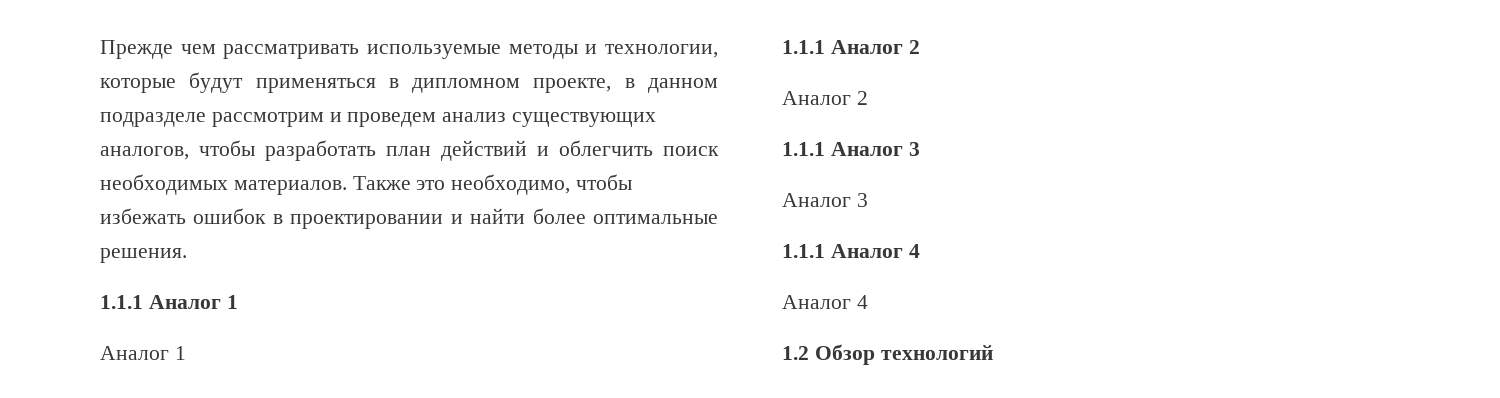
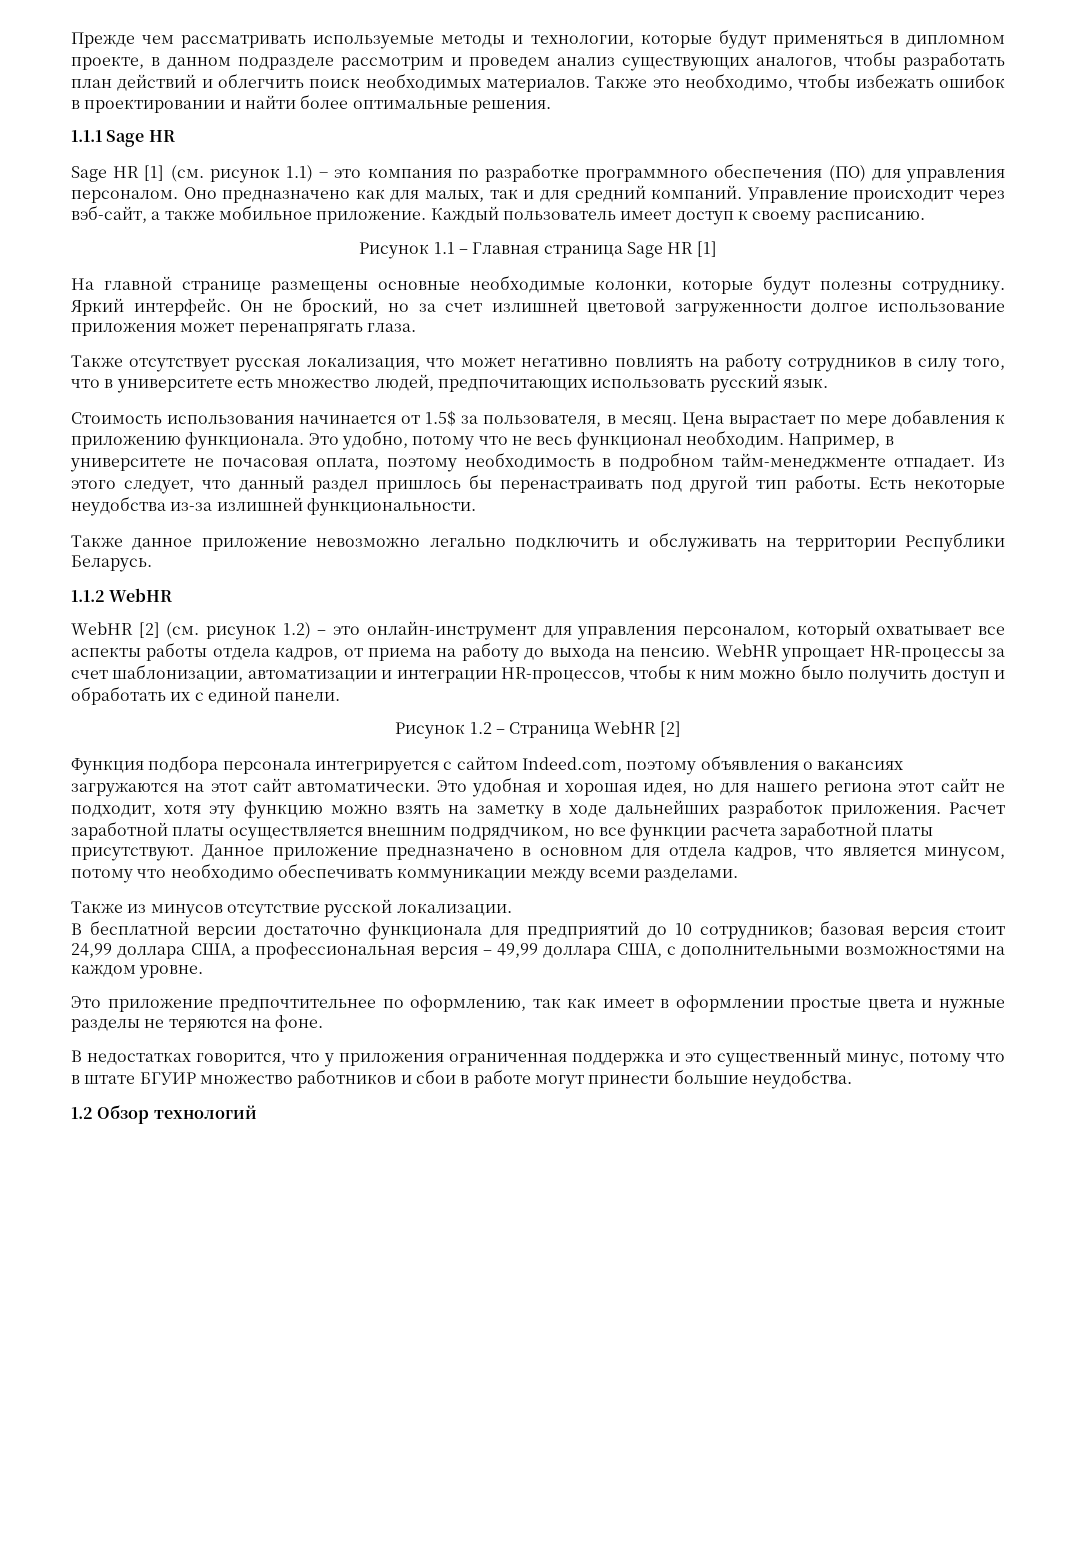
- 1.1.1 Аналог 1
- Аналог 1
- 1.1.1 Аналог 2
- Аналог 2
- 1.1.1 Аналог 3
- Аналог 3
- 1.1.1 Аналог 4
- Аналог 4
+ 1.1.1 Sage HR
+ Sage HR [1] (см. рисунок 1.1) − это компания по разработке программного обеспечения (ПО) для управления персоналом. Оно предназначено как для малых, так и для средний компаний. Управление происходит через вэб-сайт, а также мобильное приложение. Каждый пользователь имеет доступ к своему расписанию.
+ Рисунок 1.1 – Главная страница Sage HR [1]
+ На главной странице размещены основные необходимые колонки, которые будут полезны сотруднику. Яркий интерфейс. Он не броский, но за счет излишней цветовой загруженности долгое использование приложения может перенапрягать глаза.
+ Также отсутствует русская локализация, что может негативно повлиять на работу сотрудников в силу того, что в университете есть множество людей, предпочитающих использовать русский язык.
+ Стоимость использования начинается от 1.5$ за пользователя, в месяц. Цена вырастает по мере добавления к приложению функционала. Это удобно, потому что не весь функционал необходим. Например, в университете не почасовая оплата, поэтому необходимость в подробном тайм-менеджменте отпадает. Из этого следует, что данный раздел пришлось бы перенастраивать под другой тип работы. Есть некоторые неудобства из-за излишней функциональности.
+ Также данное приложение невозможно легально подключить и обслуживать на территории Республики Беларусь.
+ 1.1.2 WebHR
+ WebHR [2] (см. рисунок 1.2) – это онлайн-инструмент для управления персоналом, который охватывает все аспекты работы отдела кадров, от приема на работу до выхода на пенсию. WebHR упрощает HR-процессы за счет шаблонизации, автоматизации и интеграции HR-процессов, чтобы к ним можно было получить доступ и обработать их с единой панели.
+ Рисунок 1.2 – Страница WebHR [2]
+ Функция подбора персонала интегрируется с сайтом Indeed.com, поэтому объявления о вакансиях загружаются на этот сайт автоматически. Это удобная и хорошая идея, но для нашего региона этот сайт не подходит, хотя эту функцию можно взять на заметку в ходе дальнейших разработок приложения. Расчет заработной платы осуществляется внешним подрядчиком, но все функции расчета заработной платы присутствуют. Данное приложение предназначено в основном для отдела кадров, что является минусом, потому что необходимо обеспечивать коммуникации между всеми разделами.
+ Также из минусов отсутствие русской локализации.
+ В бесплатной версии достаточно функционала для предприятий до 10 сотрудников; базовая версия стоит 24,99 доллара США, а профессиональная версия – 49,99 доллара США, с дополнительными возможностями на каждом уровне.
+ Это приложение предпочтительнее по оформлению, так как имеет в оформлении простые цвета и нужные разделы не теряются на фоне.
+ В недостатках говорится, что у приложения ограниченная поддержка и это существенный минус, потому что в штате БГУИР множество работников и сбои в работе могут принести большие неудобства.

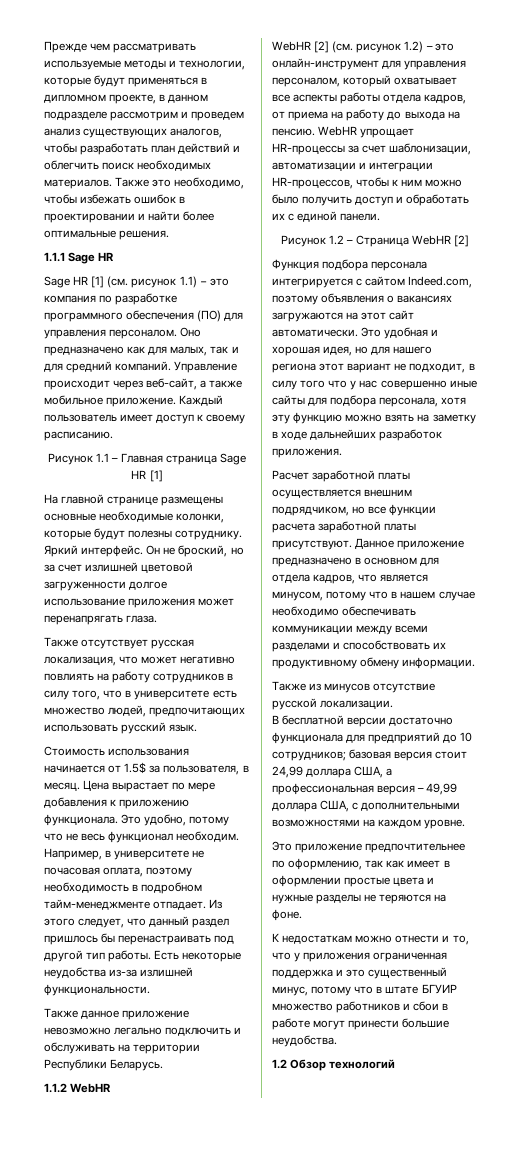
- Управление происходит через вэб-сайт, а также мобильное приложение.
+ Управление происходит через веб-сайт, а также мобильное приложение.
- Это удобная и хорошая идея, но для нашего региона этот сайт не подходит, хотя эту функцию можно взять на заметку в ходе дальнейших разработок приложения. Расчет заработной платы осуществляется внешним подрядчиком, но все функции расчета заработной платы присутствуют.
+ Это удобная и хорошая идея, но для нашего региона этот вариант не подходит, в силу того что у нас совершенно иные сайты для подбора персонала, хотя эту функцию можно взять на заметку в ходе дальнейших разработок приложения.
+ Расчет заработной платы осуществляется внешним подрядчиком, но все функции расчета заработной платы присутствуют.
- Данное приложение предназначено в основном для отдела кадров, что является минусом, потому что необходимо обеспечивать коммуникации между всеми разделами.
+ Данное приложение предназначено в основном для отдела кадров, что является минусом, потому что в нашем случае необходимо обеспечивать коммуникации между всеми разделами и способствовать их продуктивному обмену информации.
- В недостатках говорится, что у приложения ограниченная поддержка и это существенный минус, потому что в штате БГУИР множество работников и сбои в работе могут принести большие неудобства.
+ К недостаткам можно отнести и то, что у приложения ограниченная поддержка и это существенный минус, потому что в штате БГУИР множество работников и сбои в работе могут принести большие неудобства.

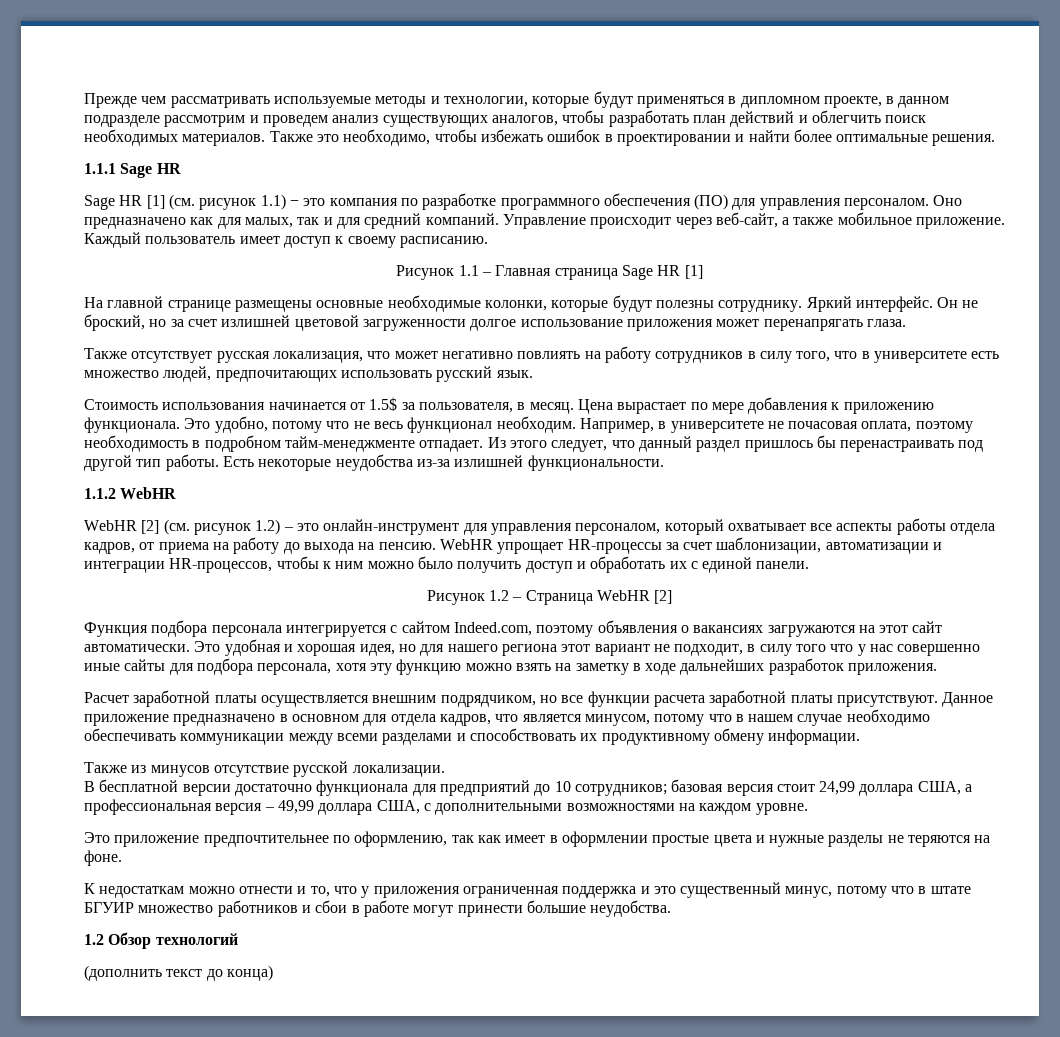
- Также данное приложение невозможно легально подключить и обслуживать на территории Республики Беларусь.
+ (дополнить текст до конца)

